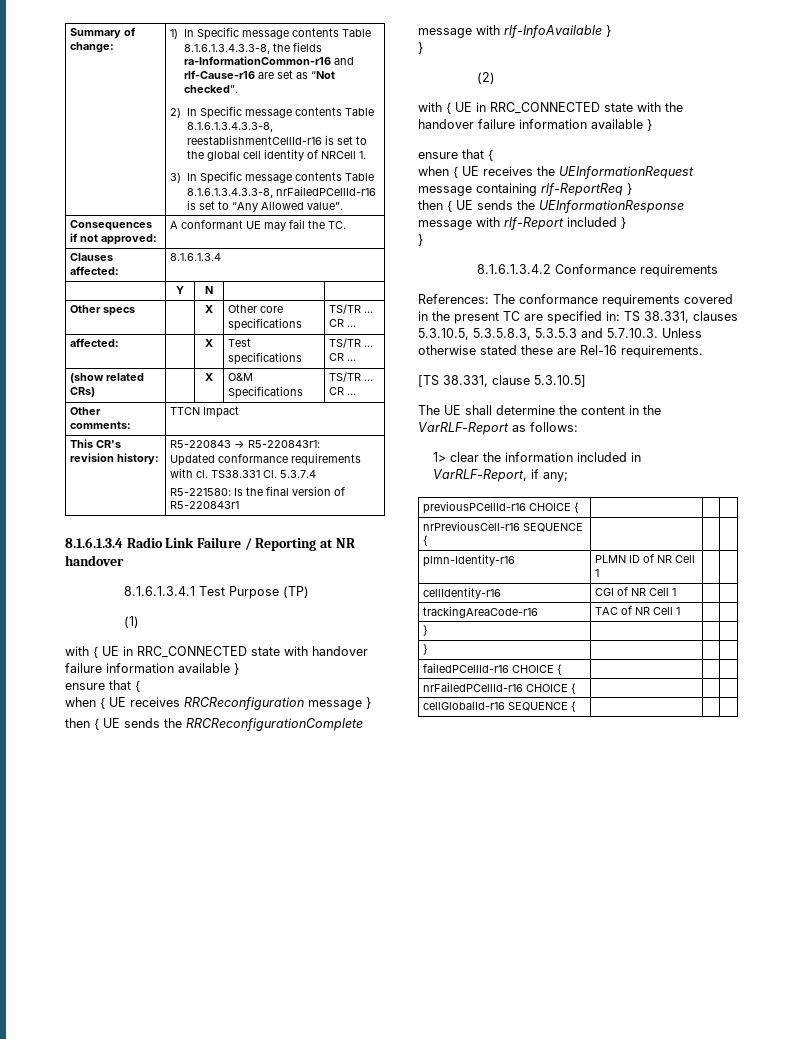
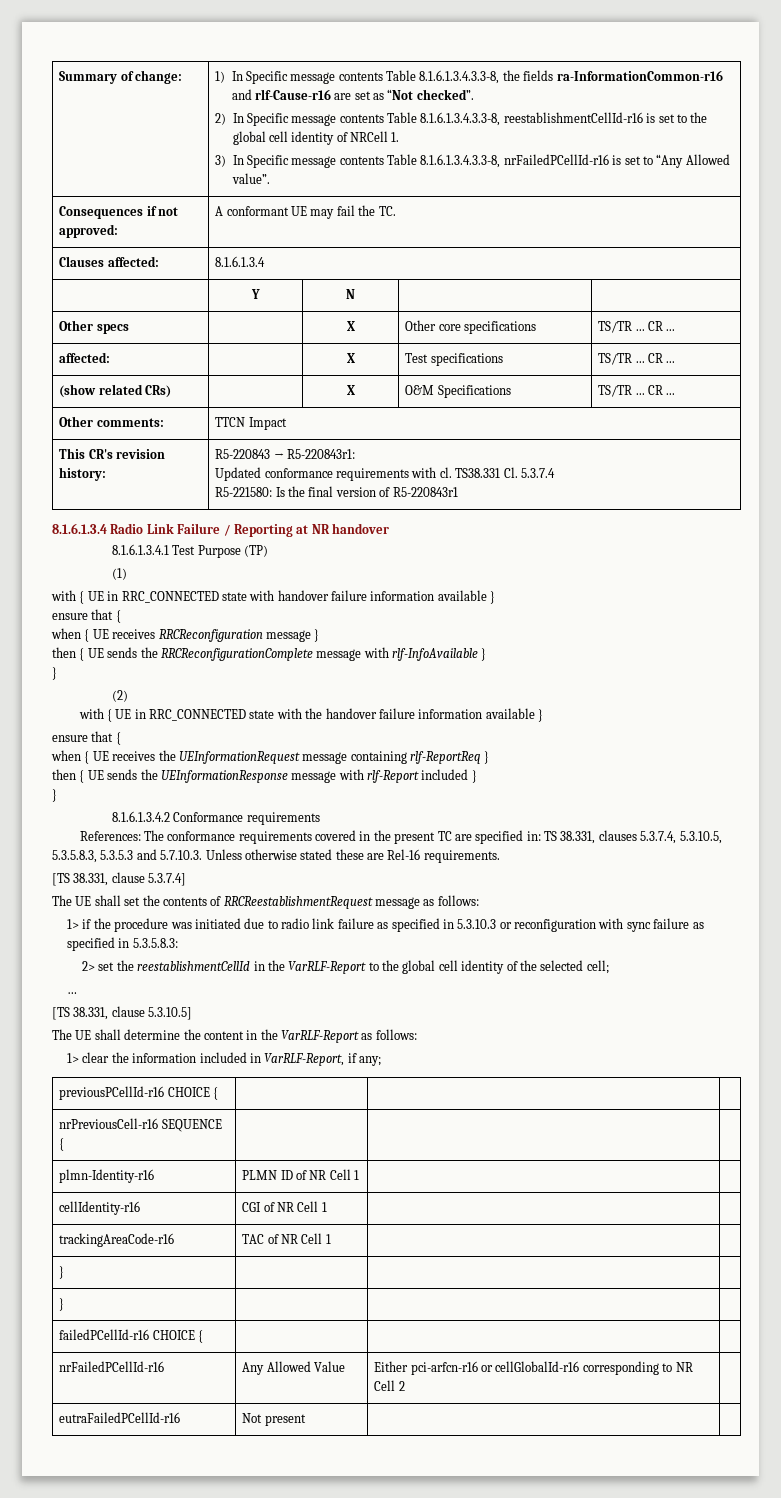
- References: The conformance requirements covered in the present TC are specified in: TS 38.331, clauses 5.3.10.5, 5.3.5.8.3, 5.3.5.3 and 5.7.10.3. Unless otherwise stated these are Rel-16 requirements.
+ References: The conformance requirements covered in the present TC are specified in: TS 38.331, clauses 5.3.7.4, 5.3.10.5, 5.3.5.8.3, 5.3.5.3 and 5.7.10.3. Unless otherwise stated these are Rel-16 requirements.
+ [TS 38.331, clause 5.3.7.4]
+ The UE shall set the contents of RRCReestablishmentRequest message as follows:
+ 1> if the procedure was initiated due to radio link failure as specified in 5.3.10.3 or reconfiguration with sync failure as specified in 5.3.5.8.3:
+ 2> set the reestablishmentCellId in the VarRLF-Report to the global cell identity of the selected cell;
+ …
- nrFailedPCellId-r16 CHOICE { | | |
- cellGlobalId-r16 SEQUENCE { | | |
+ nrFailedPCellId-r16 | Any Allowed Value | Either pci-arfcn-r16 or cellGlobalId-r16 corresponding to NR Cell 2 |
+ eutraFailedPCellId-r16 | Not present | |

